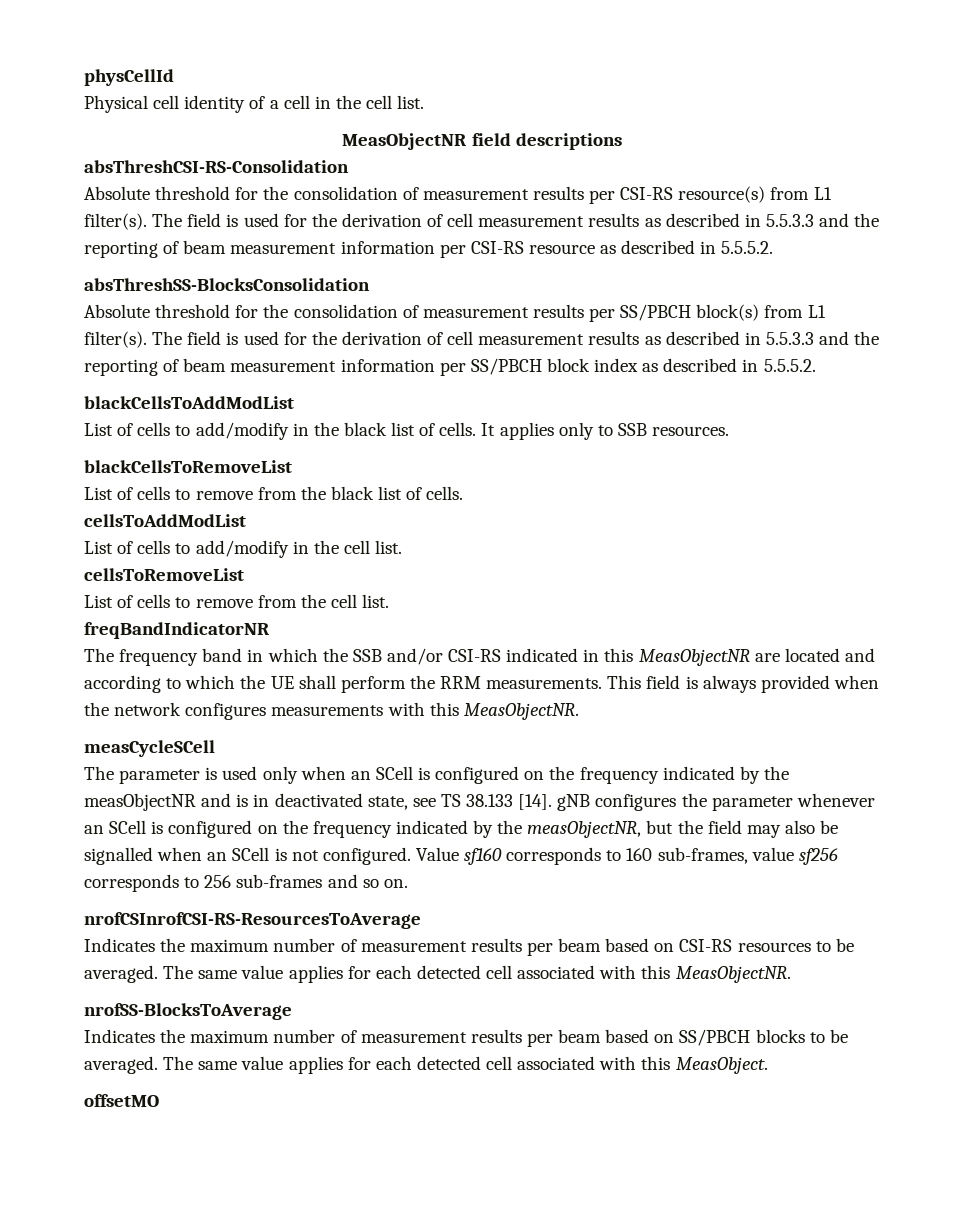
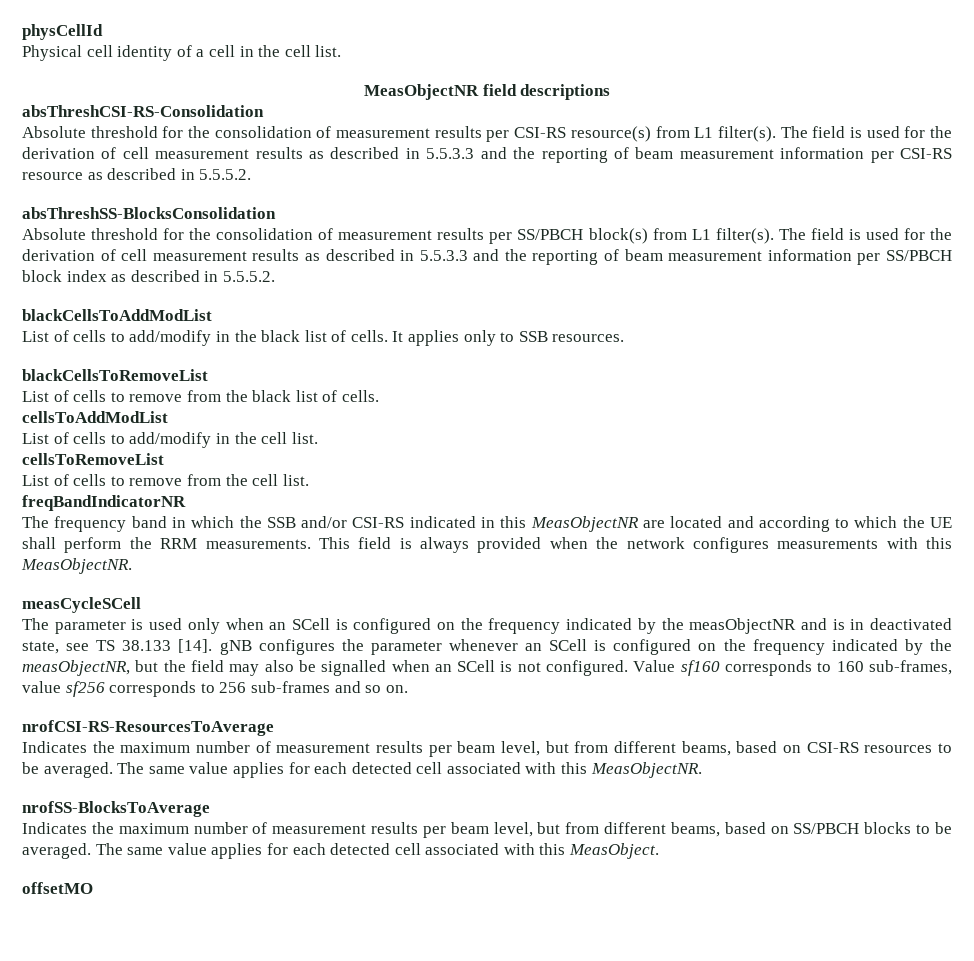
- nrofCSInrofCSI-RS-ResourcesToAverage
- Indicates the maximum number of measurement results per beam based on CSI-RS resources to be averaged.
+ nrofCSI-RS-ResourcesToAverage
+ Indicates the maximum number of measurement results per beam level, but from different beams, based on CSI-RS resources to be averaged.
- Indicates the maximum number of measurement results per beam based on SS/PBCH blocks to be averaged.
+ Indicates the maximum number of measurement results per beam level, but from different beams, based on SS/PBCH blocks to be averaged.

